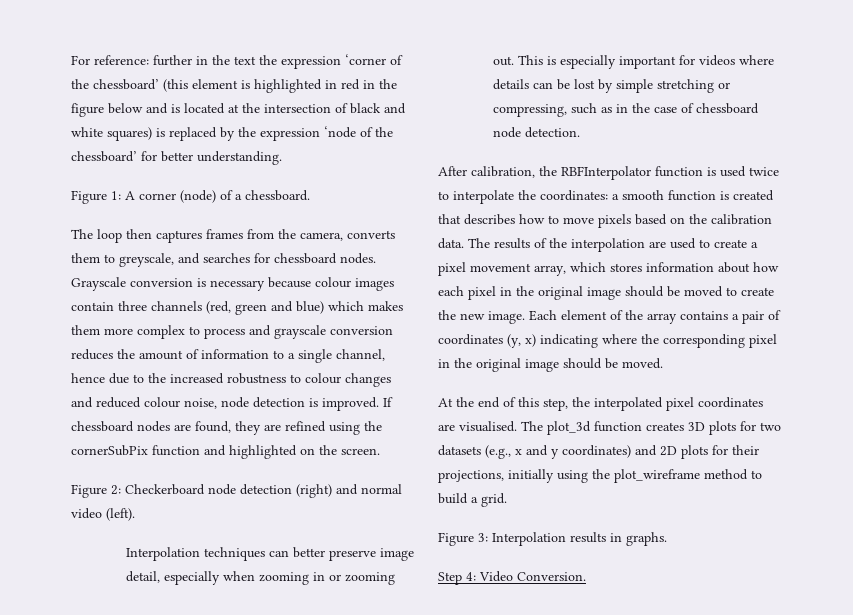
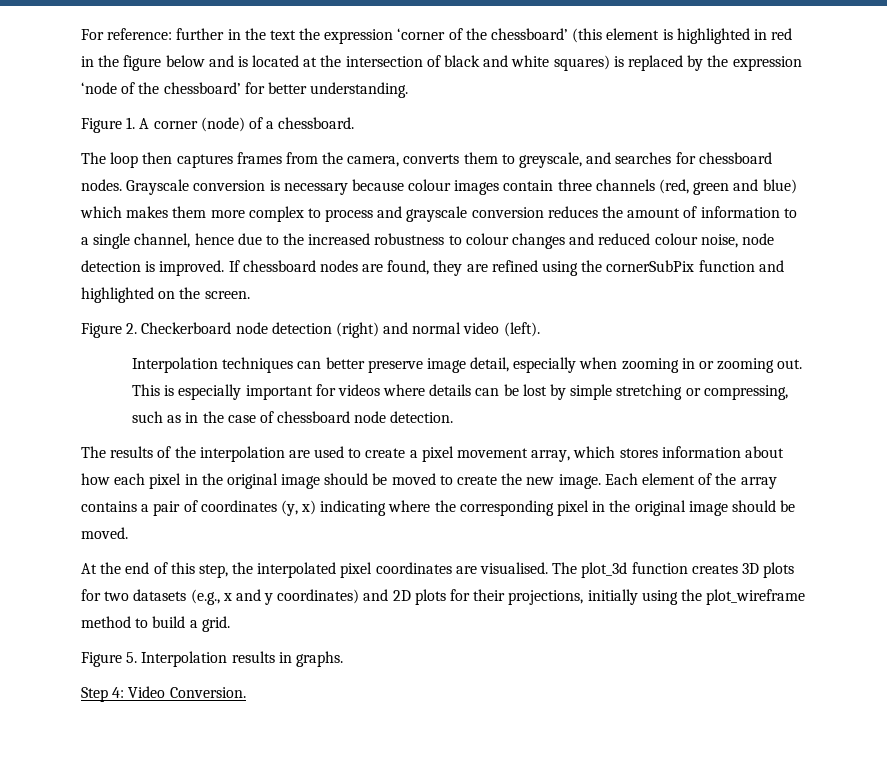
- Figure 1: A corner (node) of a chessboard.
+ Figure 1. A corner (node) of a chessboard.
- Figure 2: Checkerboard node detection (right) and normal video (left).
+ Figure 2. Checkerboard node detection (right) and normal video (left).
- After calibration, the RBFInterpolator function is used twice to interpolate the coordinates: a smooth function is created that describes how to move pixels based on the calibration data.
- Figure 3: Interpolation results in graphs.
+ Figure 5. Interpolation results in graphs.

